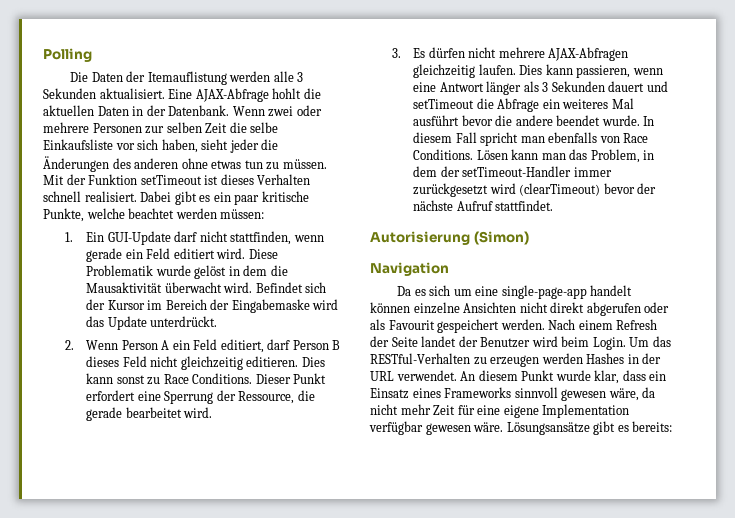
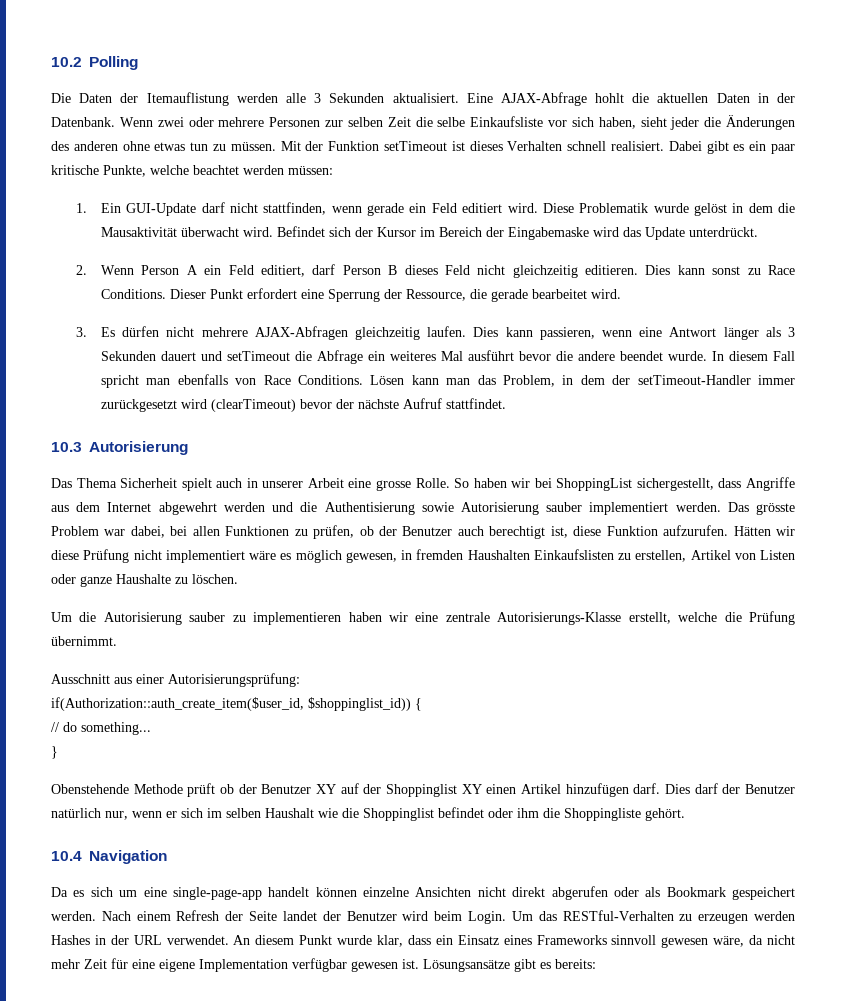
- Polling
+ 10.2 Polling
- Autorisierung (Simon)
- Navigation
+ 10.3 Autorisierung
+ Das Thema Sicherheit spielt auch in unserer Arbeit eine grosse Rolle. So haben wir bei ShoppingList sichergestellt, dass Angriffe aus dem Internet abgewehrt werden und die Authentisierung sowie Autorisierung sauber implementiert werden. Das grösste Problem war dabei, bei allen Funktionen zu prüfen, ob der Benutzer auch berechtigt ist, diese Funktion aufzurufen. Hätten wir diese Prüfung nicht implementiert wäre es möglich gewesen, in fremden Haushalten Einkaufslisten zu erstellen, Artikel von Listen oder ganze Haushalte zu löschen.
+ Um die Autorisierung sauber zu implementieren haben wir eine zentrale Autorisierungs-Klasse erstellt, welche die Prüfung übernimmt.
+ Ausschnitt aus einer Autorisierungsprüfung:
+ if(Authorization::auth_create_item($user_id, $shoppinglist_id)) {
+ // do something...
+ }
+ Obenstehende Methode prüft ob der Benutzer XY auf der Shoppinglist XY einen Artikel hinzufügen darf. Dies darf der Benutzer natürlich nur, wenn er sich im selben Haushalt wie die Shoppinglist befindet oder ihm die Shoppingliste gehört.
+ 10.4 Navigation
- Da es sich um eine single-page-app handelt können einzelne Ansichten nicht direkt abgerufen oder als Favourit gespeichert werden.
+ Da es sich um eine single-page-app handelt können einzelne Ansichten nicht direkt abgerufen oder als Bookmark gespeichert werden.
- An diesem Punkt wurde klar, dass ein Einsatz eines Frameworks sinnvoll gewesen wäre, da nicht mehr Zeit für eine eigene Implementation verfügbar gewesen wäre.
+ An diesem Punkt wurde klar, dass ein Einsatz eines Frameworks sinnvoll gewesen wäre, da nicht mehr Zeit für eine eigene Implementation verfügbar gewesen ist.

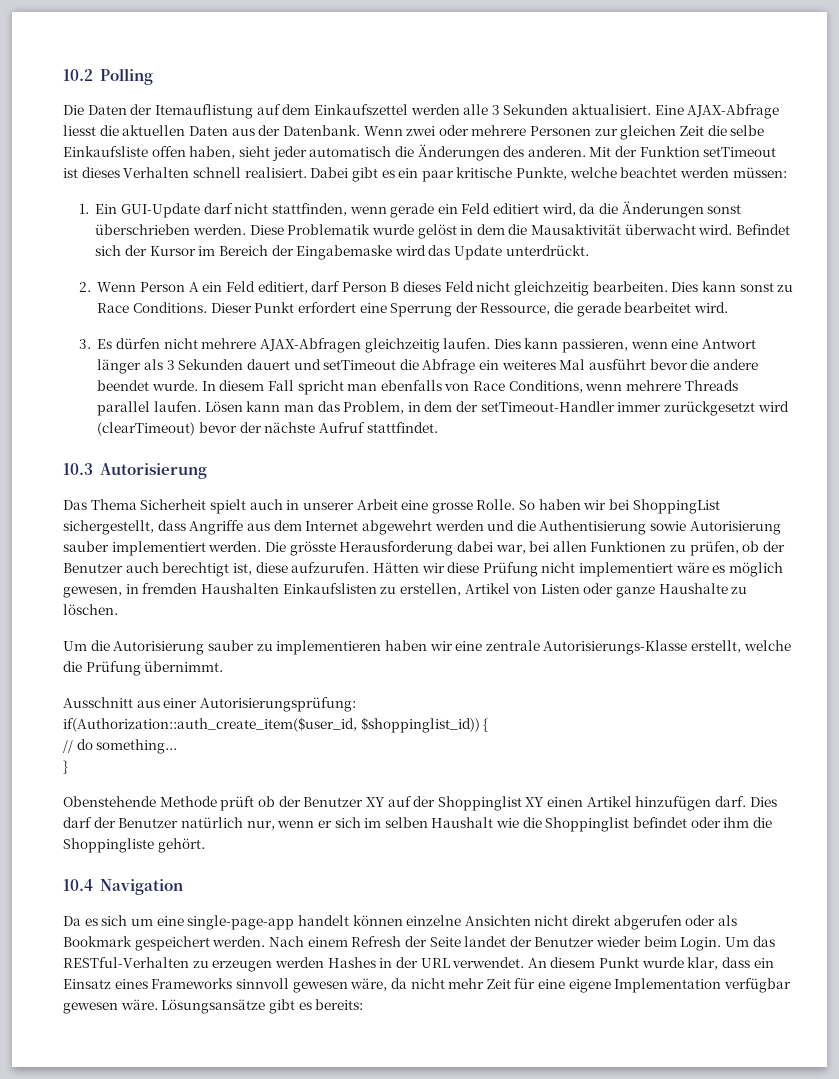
- Die Daten der Itemauflistung werden alle 3 Sekunden aktualisiert.
+ Die Daten der Itemauflistung auf dem Einkaufszettel werden alle 3 Sekunden aktualisiert.
- Eine AJAX-Abfrage hohlt die aktuellen Daten in der Datenbank.
+ Eine AJAX-Abfrage liesst die aktuellen Daten aus der Datenbank.
- Wenn zwei oder mehrere Personen zur selben Zeit die selbe Einkaufsliste vor sich haben, sieht jeder die Änderungen des anderen ohne etwas tun zu müssen.
+ Wenn zwei oder mehrere Personen zur gleichen Zeit die selbe Einkaufsliste offen haben, sieht jeder automatisch die Änderungen des anderen.
- 1. Ein GUI-Update darf nicht stattfinden, wenn gerade ein Feld editiert wird.
+ 1. Ein GUI-Update darf nicht stattfinden, wenn gerade ein Feld editiert wird, da die Änderungen sonst überschrieben werden.
- 2. Wenn Person A ein Feld editiert, darf Person B dieses Feld nicht gleichzeitig editieren.
+ 2. Wenn Person A ein Feld editiert, darf Person B dieses Feld nicht gleichzeitig bearbeiten.
- In diesem Fall spricht man ebenfalls von Race Conditions.
+ In diesem Fall spricht man ebenfalls von Race Conditions, wenn mehrere Threads parallel laufen.
- Das grösste Problem war dabei, bei allen Funktionen zu prüfen, ob der Benutzer auch berechtigt ist, diese Funktion aufzurufen.
+ Die grösste Herausforderung dabei war, bei allen Funktionen zu prüfen, ob der Benutzer auch berechtigt ist, diese aufzurufen.
- Nach einem Refresh der Seite landet der Benutzer wird beim Login.
+ Nach einem Refresh der Seite landet der Benutzer wieder beim Login.
- An diesem Punkt wurde klar, dass ein Einsatz eines Frameworks sinnvoll gewesen wäre, da nicht mehr Zeit für eine eigene Implementation verfügbar gewesen ist.
+ An diesem Punkt wurde klar, dass ein Einsatz eines Frameworks sinnvoll gewesen wäre, da nicht mehr Zeit für eine eigene Implementation verfügbar gewesen wäre.

